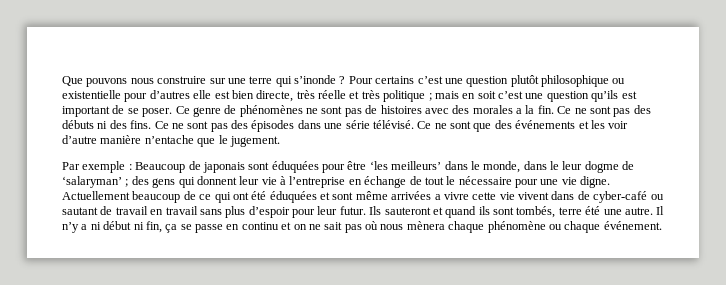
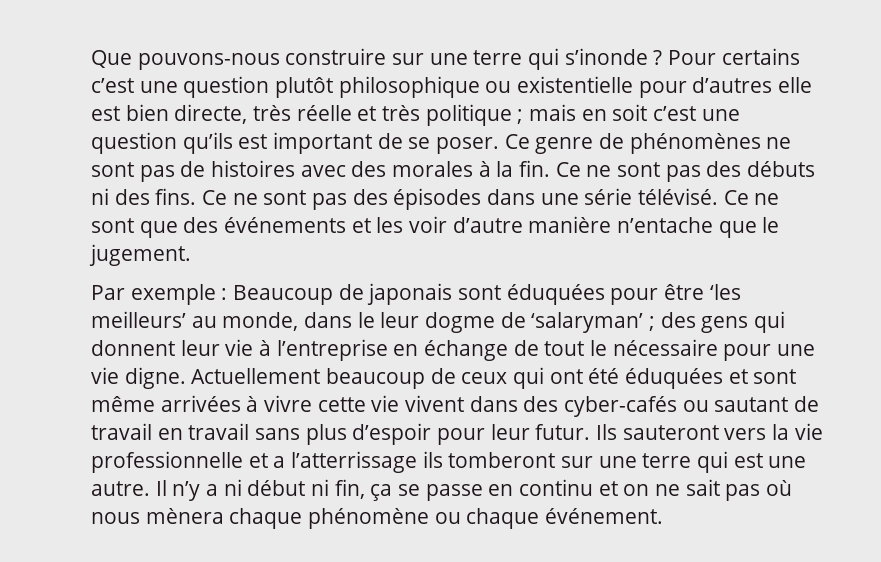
- Que pouvons nous construire sur une terre qui s’inonde ?
+ Que pouvons-nous construire sur une terre qui s’inonde ?
- Ce genre de phénomènes ne sont pas de histoires avec des morales a la fin.
+ Ce genre de phénomènes ne sont pas de histoires avec des morales à la fin.
- Par exemple : Beaucoup de japonais sont éduquées pour être ‘les meilleurs’ dans le monde, dans le leur dogme de ‘salaryman’ ; des gens qui donnent leur vie à l’entreprise en échange de tout le nécessaire pour une vie digne.
+ Par exemple : Beaucoup de japonais sont éduquées pour être ‘les meilleurs’ au monde, dans le leur dogme de ‘salaryman’ ; des gens qui donnent leur vie à l’entreprise en échange de tout le nécessaire pour une vie digne.
- Actuellement beaucoup de ce qui ont été éduquées et sont même arrivées a vivre cette vie vivent dans de cyber-café ou sautant de travail en travail sans plus d’espoir pour leur futur.
+ Actuellement beaucoup de ceux qui ont été éduquées et sont même arrivées à vivre cette vie vivent dans des cyber-cafés ou sautant de travail en travail sans plus d’espoir pour leur futur.
- Ils sauteront et quand ils sont tombés, terre été une autre.
+ Ils sauteront vers la vie professionnelle et a l’atterrissage ils tomberont sur une terre qui est une autre.

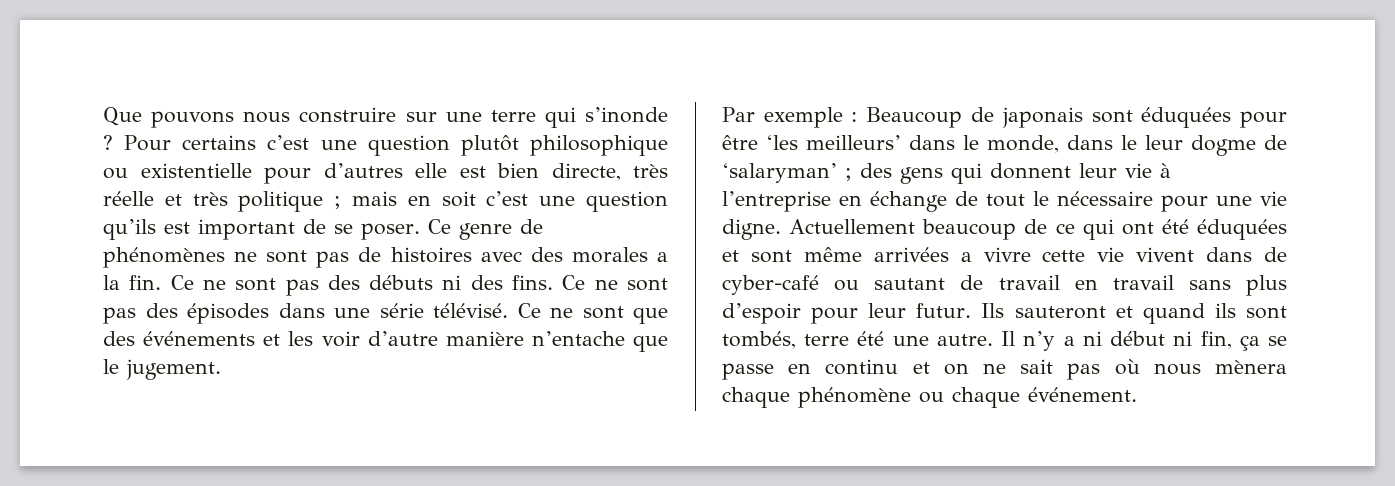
- Que pouvons-nous construire sur une terre qui s’inonde ?
+ Que pouvons nous construire sur une terre qui s’inonde ?
- Ce genre de phénomènes ne sont pas de histoires avec des morales à la fin.
+ Ce genre de phénomènes ne sont pas de histoires avec des morales a la fin.
- Par exemple : Beaucoup de japonais sont éduquées pour être ‘les meilleurs’ au monde, dans le leur dogme de ‘salaryman’ ; des gens qui donnent leur vie à l’entreprise en échange de tout le nécessaire pour une vie digne.
+ Par exemple : Beaucoup de japonais sont éduquées pour être ‘les meilleurs’ dans le monde, dans le leur dogme de ‘salaryman’ ; des gens qui donnent leur vie à l’entreprise en échange de tout le nécessaire pour une vie digne.
- Actuellement beaucoup de ceux qui ont été éduquées et sont même arrivées à vivre cette vie vivent dans des cyber-cafés ou sautant de travail en travail sans plus d’espoir pour leur futur.
+ Actuellement beaucoup de ce qui ont été éduquées et sont même arrivées a vivre cette vie vivent dans de cyber-café ou sautant de travail en travail sans plus d’espoir pour leur futur.
- Ils sauteront vers la vie professionnelle et a l’atterrissage ils tomberont sur une terre qui est une autre.
+ Ils sauteront et quand ils sont tombés, terre été une autre.

